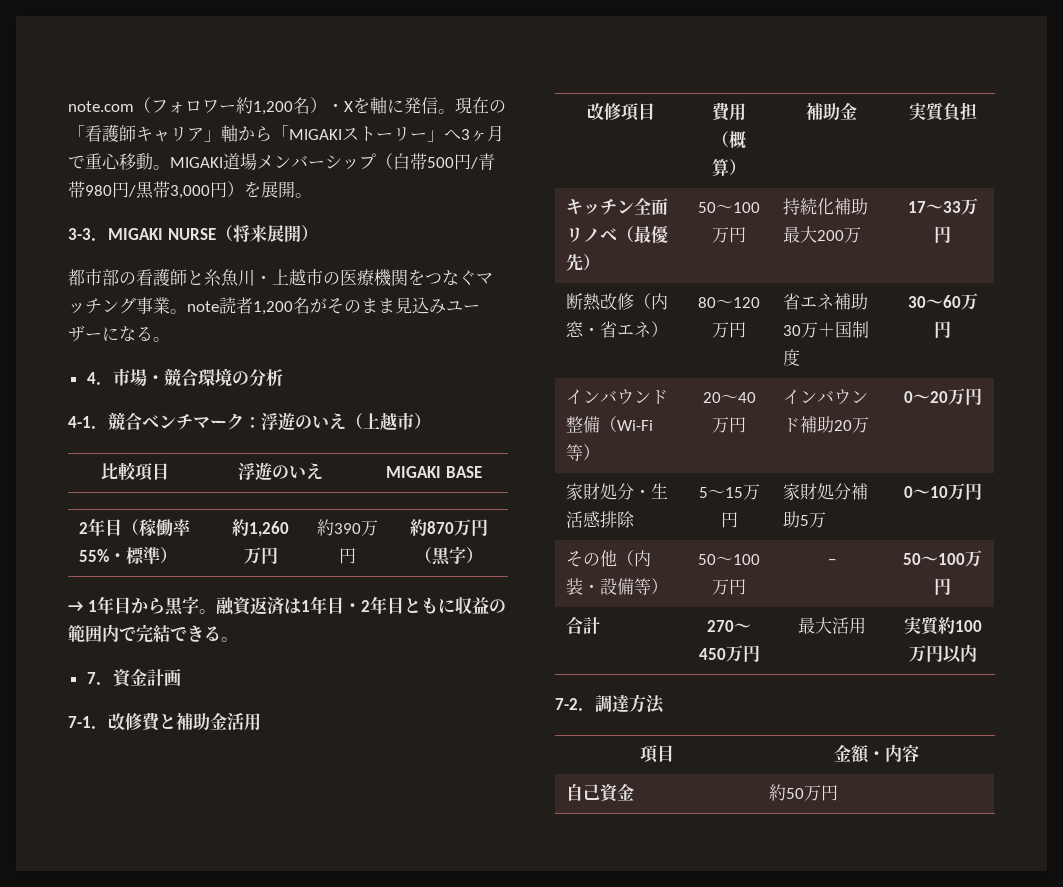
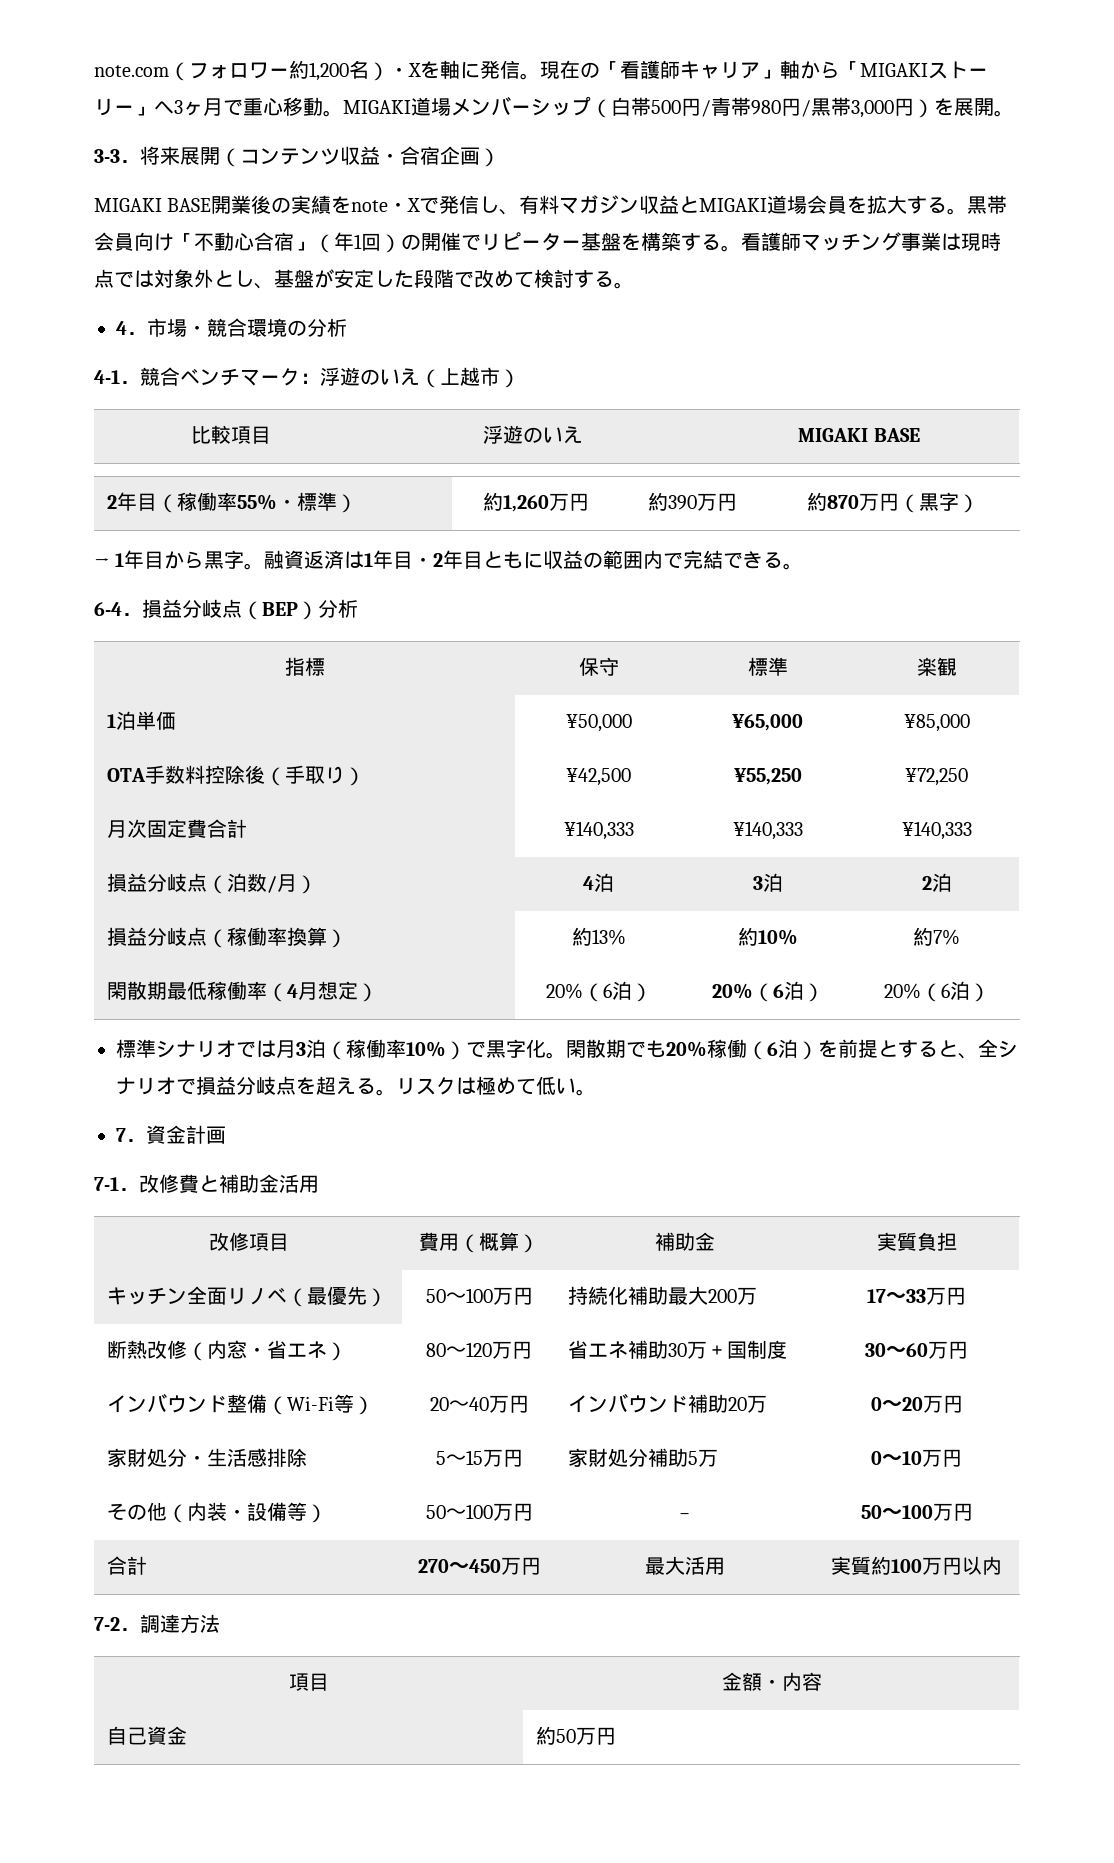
- 3-3．MIGAKI NURSE（将来展開）
- 都市部の看護師と糸魚川・上越市の医療機関をつなぐマッチング事業。note読者1,200名がそのまま見込みユーザーになる。
+ 3-3．将来展開（コンテンツ収益・合宿企画）
+ MIGAKI BASE開業後の実績をnote・Xで発信し、有料マガジン収益とMIGAKI道場会員を拡大する。黒帯会員向け「不動心合宿」（年1回）の開催でリピーター基盤を構築する。看護師マッチング事業は現時点では対象外とし、基盤が安定した段階で改めて検討する。
+ 6-4．損益分岐点（BEP）分析
+ 指標 | 保守 | 標準 | 楽観
+ 1泊単価 | ¥50,000 | ¥65,000 | ¥85,000
+ OTA手数料控除後（手取り） | ¥42,500 | ¥55,250 | ¥72,250
+ 月次固定費合計 | ¥140,333 | ¥140,333 | ¥140,333
+ 損益分岐点（泊数/月） | 4泊 | 3泊 | 2泊
+ 損益分岐点（稼働率換算） | 約13% | 約10% | 約7%
+ 閑散期最低稼働率（4月想定） | 20%（6泊） | 20%（6泊） | 20%（6泊）
+ 標準シナリオでは月3泊（稼働率10%）で黒字化。閑散期でも20%稼働（6泊）を前提とすると、全シナリオで損益分岐点を超える。リスクは極めて低い。

